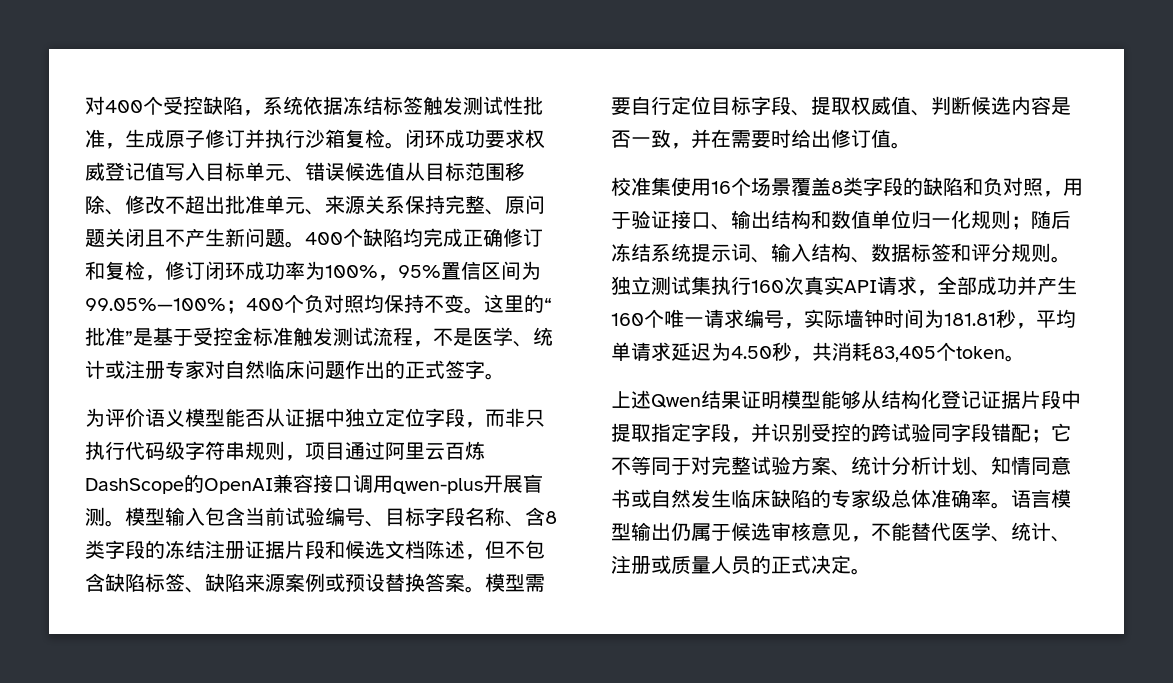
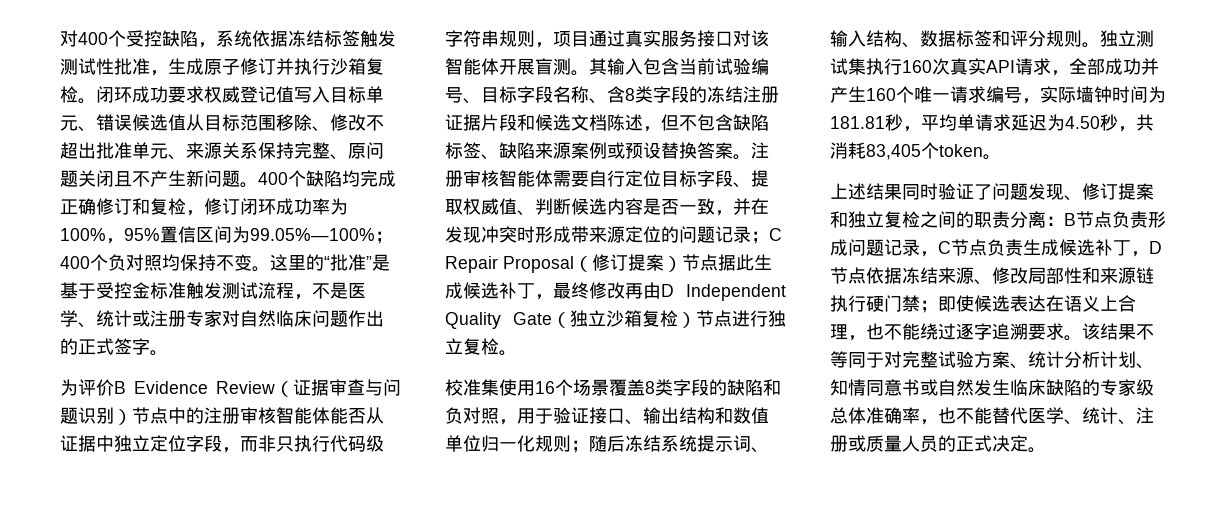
- 为评价语义模型能否从证据中独立定位字段，而非只执行代码级字符串规则，项目通过阿里云百炼DashScope的OpenAI兼容接口调用qwen-plus开展盲测。
+ 为评价B Evidence Review（证据审查与问题识别）节点中的注册审核智能体能否从证据中独立定位字段，而非只执行代码级字符串规则，项目通过真实服务接口对该智能体开展盲测。
- 模型输入包含当前试验编号、目标字段名称、含8类字段的冻结注册证据片段和候选文档陈述，但不包含缺陷标签、缺陷来源案例或预设替换答案。
+ 其输入包含当前试验编号、目标字段名称、含8类字段的冻结注册证据片段和候选文档陈述，但不包含缺陷标签、缺陷来源案例或预设替换答案。
- 模型需要自行定位目标字段、提取权威值、判断候选内容是否一致，并在需要时给出修订值。
+ 注册审核智能体需要自行定位目标字段、提取权威值、判断候选内容是否一致，并在发现冲突时形成带来源定位的问题记录；C Repair Proposal（修订提案）节点据此生成候选补丁，最终修改再由D Independent Quality Gate（独立沙箱复检）节点进行独立复检。
- 上述Qwen结果证明模型能够从结构化登记证据片段中提取指定字段，并识别受控的跨试验同字段错配；它不等同于对完整试验方案、统计分析计划、知情同意书或自然发生临床缺陷的专家级总体准确率。语言模型输出仍属于候选审核意见，不能替代医学、统计、注册或质量人员的正式决定。
+ 上述结果同时验证了问题发现、修订提案和独立复检之间的职责分离：B节点负责形成问题记录，C节点负责生成候选补丁，D节点依据冻结来源、修改局部性和来源链执行硬门禁；即使候选表达在语义上合理，也不能绕过逐字追溯要求。该结果不等同于对完整试验方案、统计分析计划、知情同意书或自然发生临床缺陷的专家级总体准确率，也不能替代医学、统计、注册或质量人员的正式决定。

